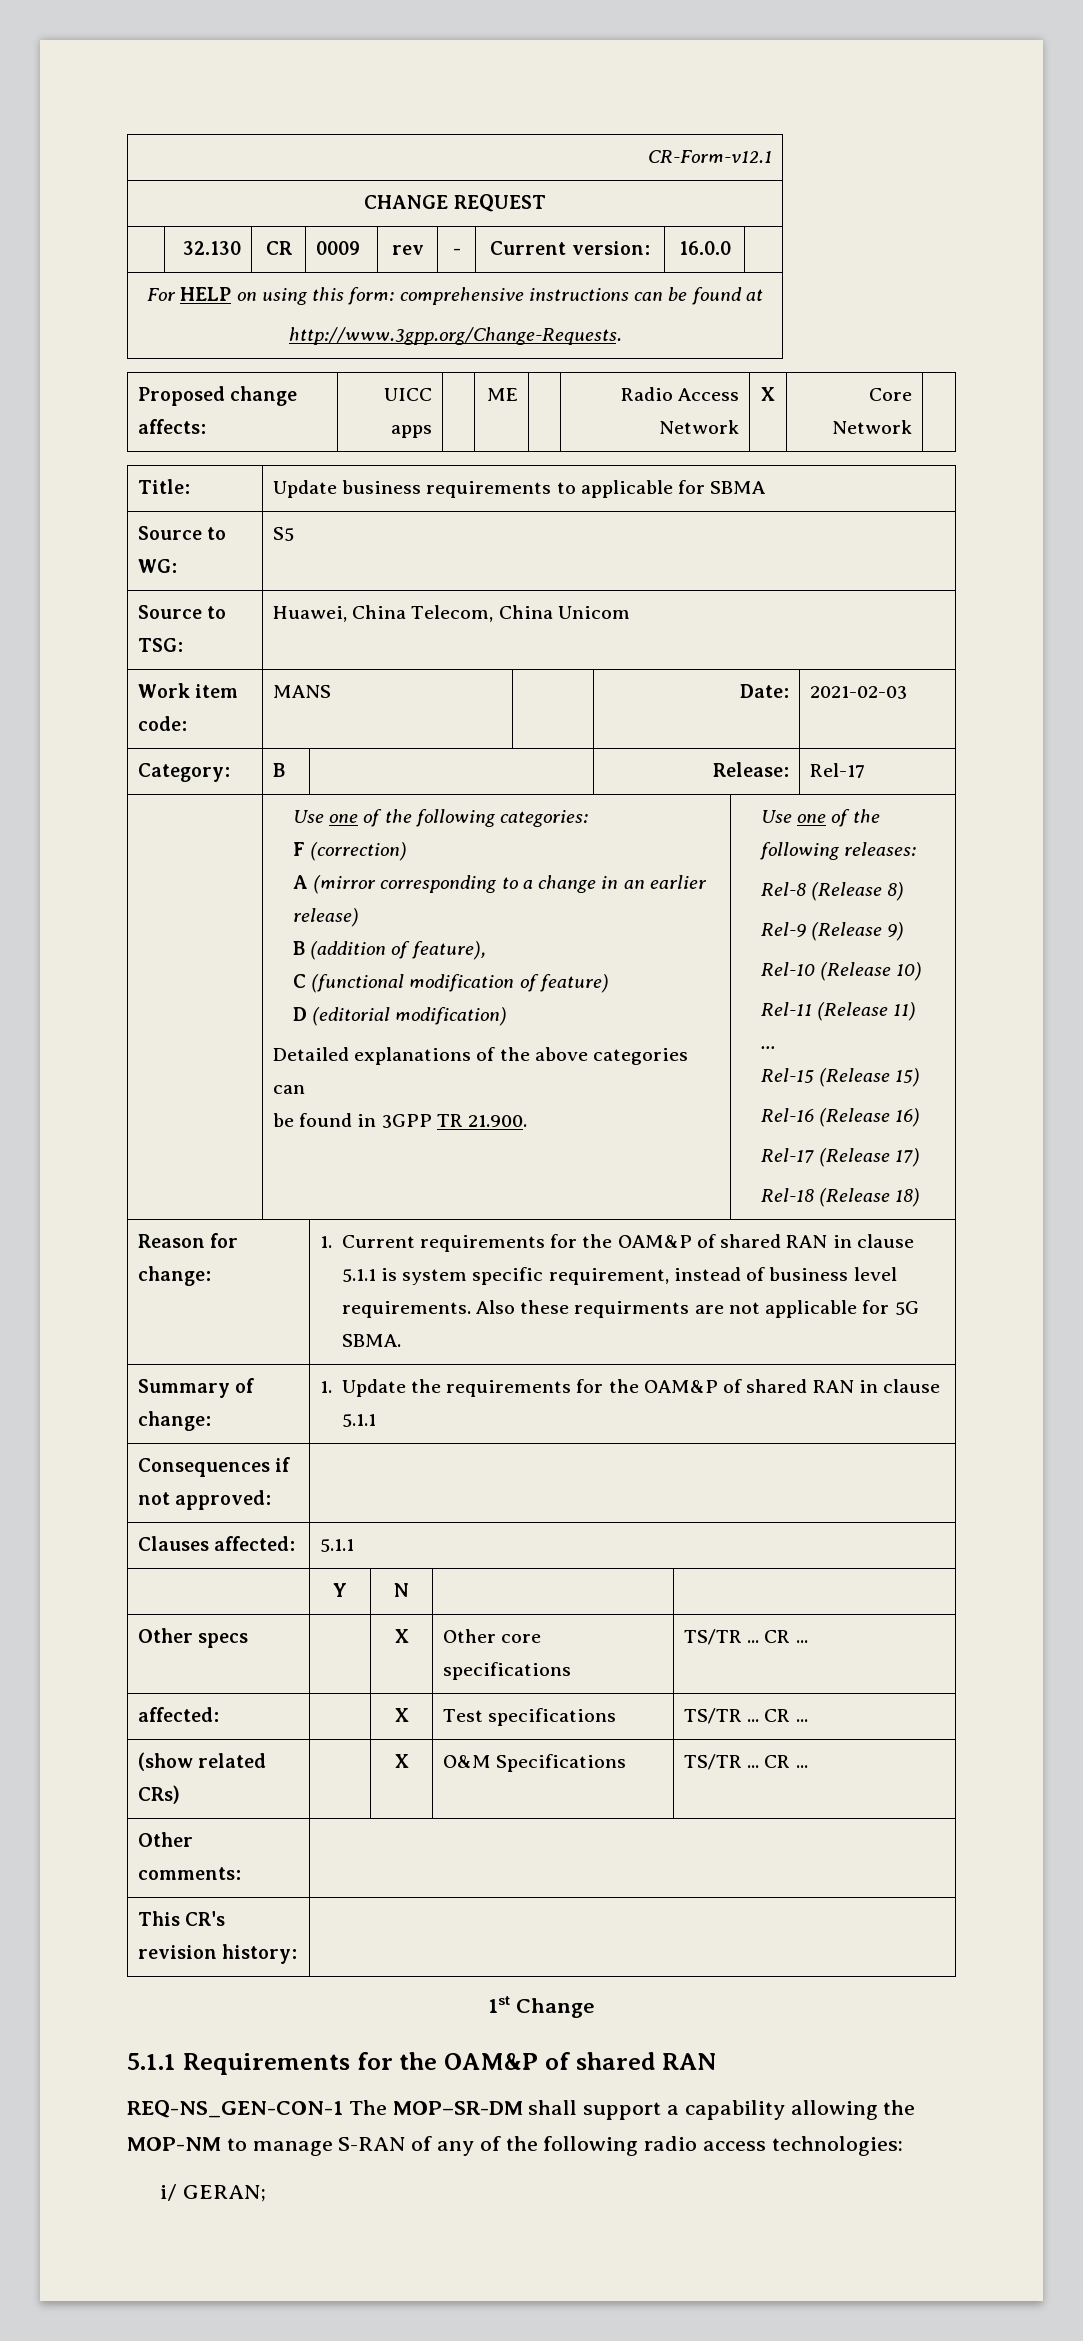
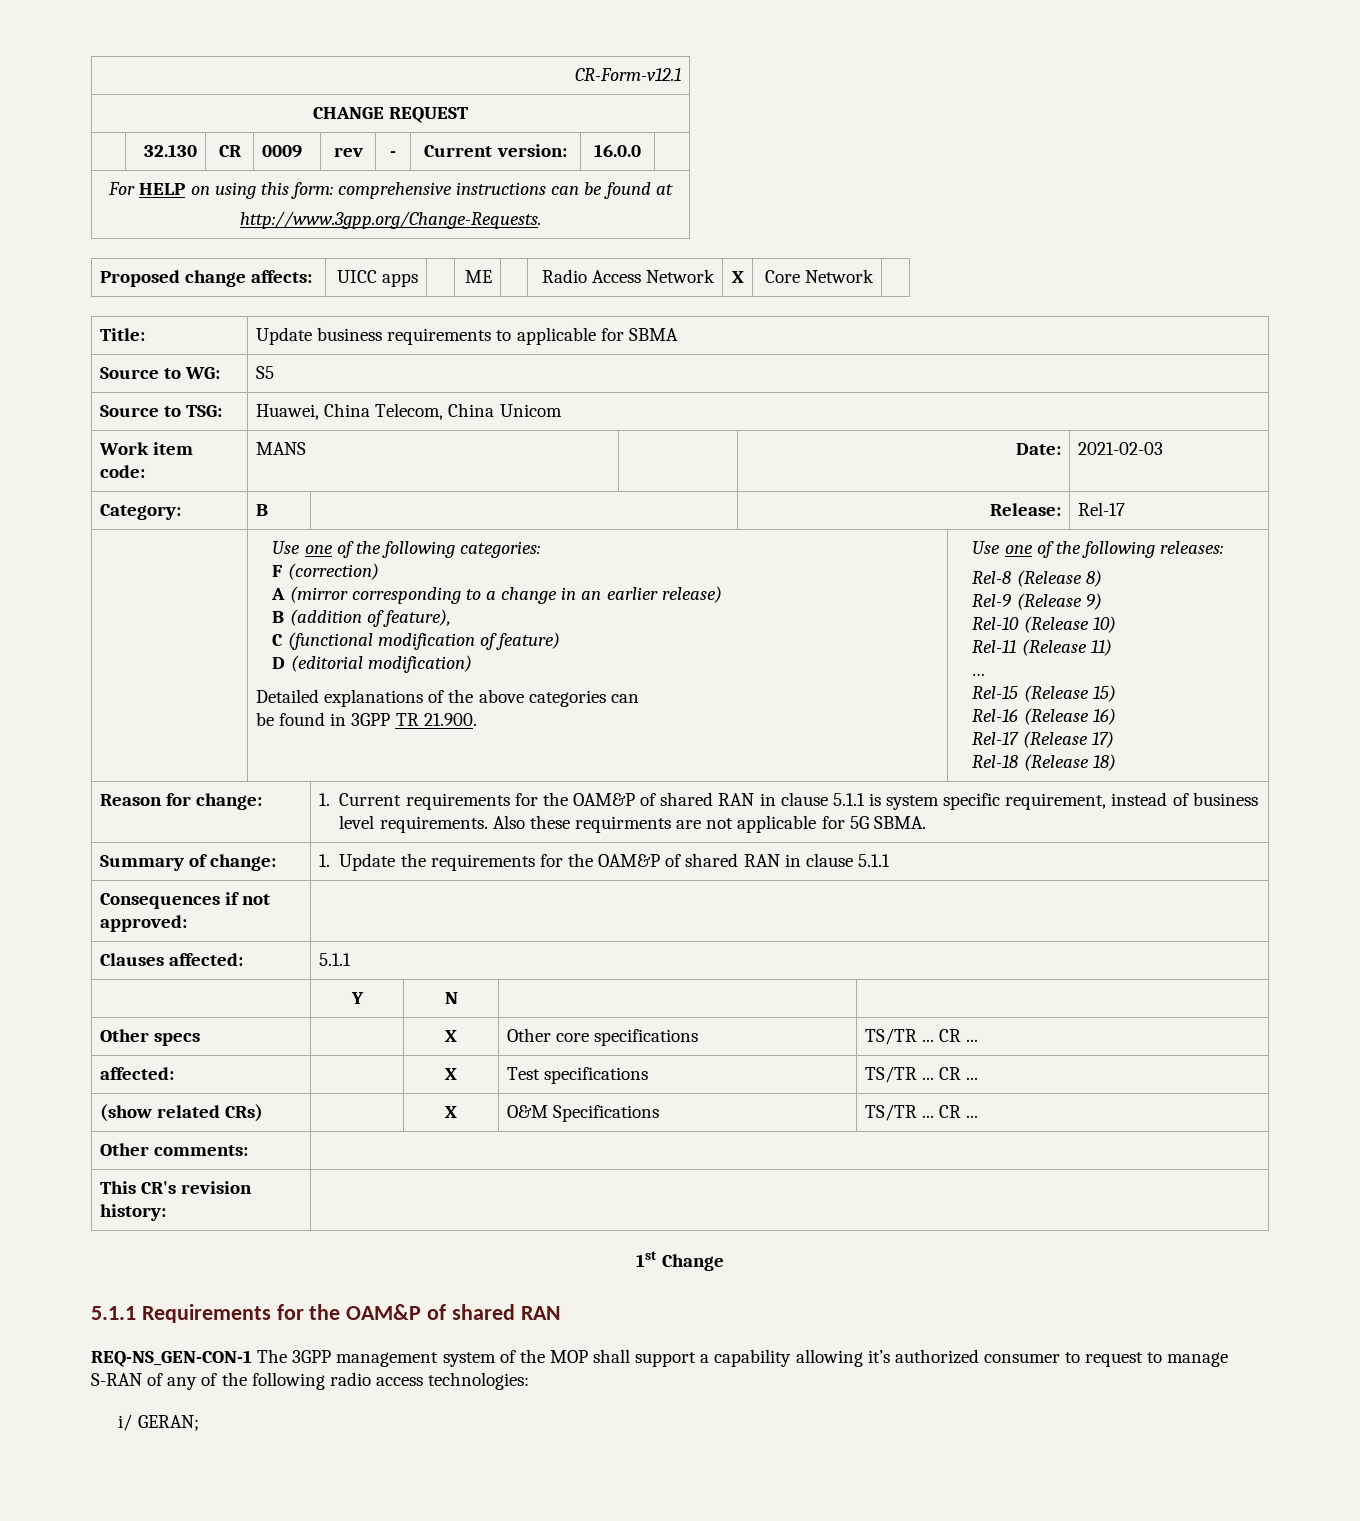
- REQ-NS_GEN-CON-1 The MOP–SR-DM shall support a capability allowing the MOP-NM to manage S-RAN of any of the following radio access technologies:
+ REQ-NS_GEN-CON-1 The 3GPP management system of the MOP shall support a capability allowing it’s authorized consumer to request to manage S-RAN of any of the following radio access technologies:

